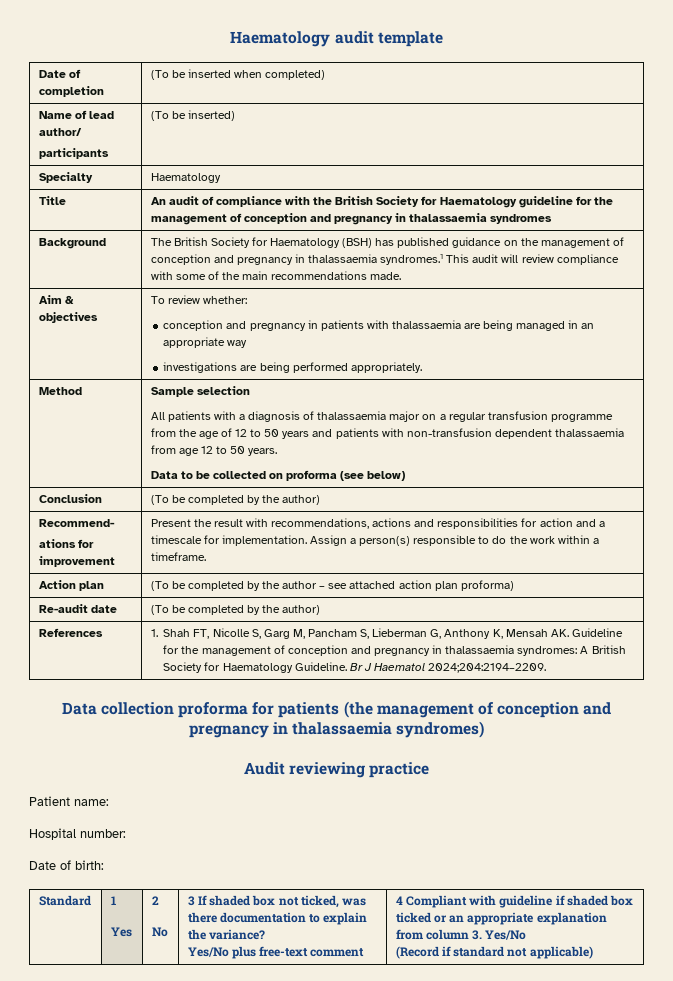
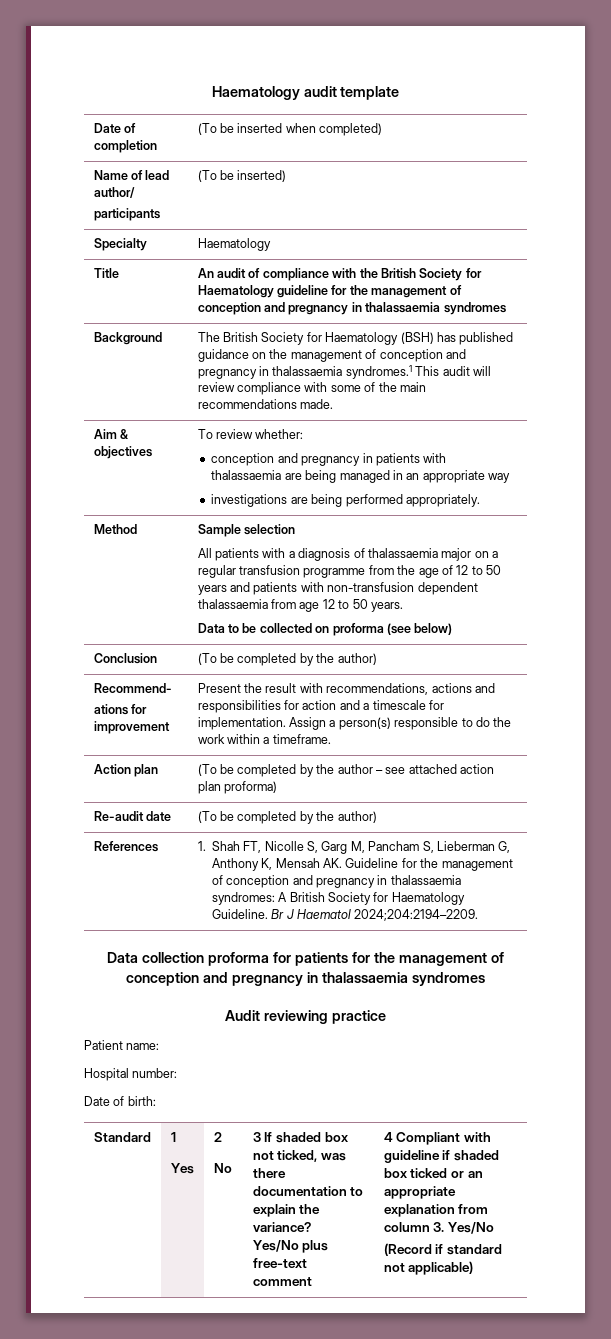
- Data collection proforma for patients (the management of conception and pregnancy in thalassaemia syndromes)
+ Data collection proforma for patients for the management of conception and pregnancy in thalassaemia syndromes

